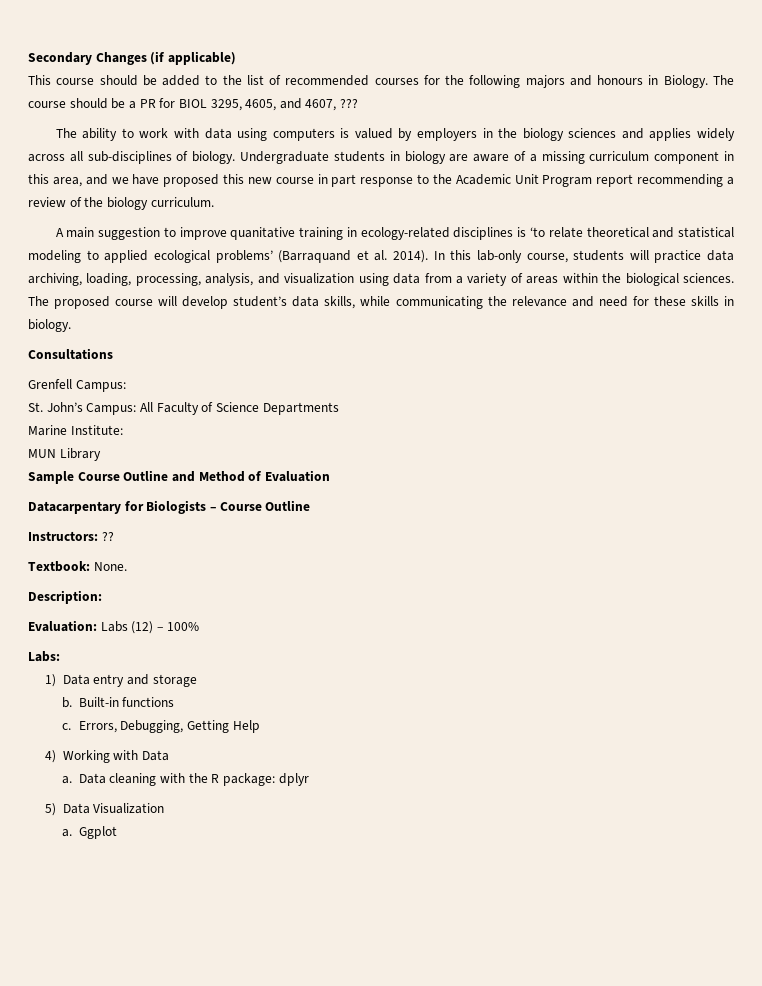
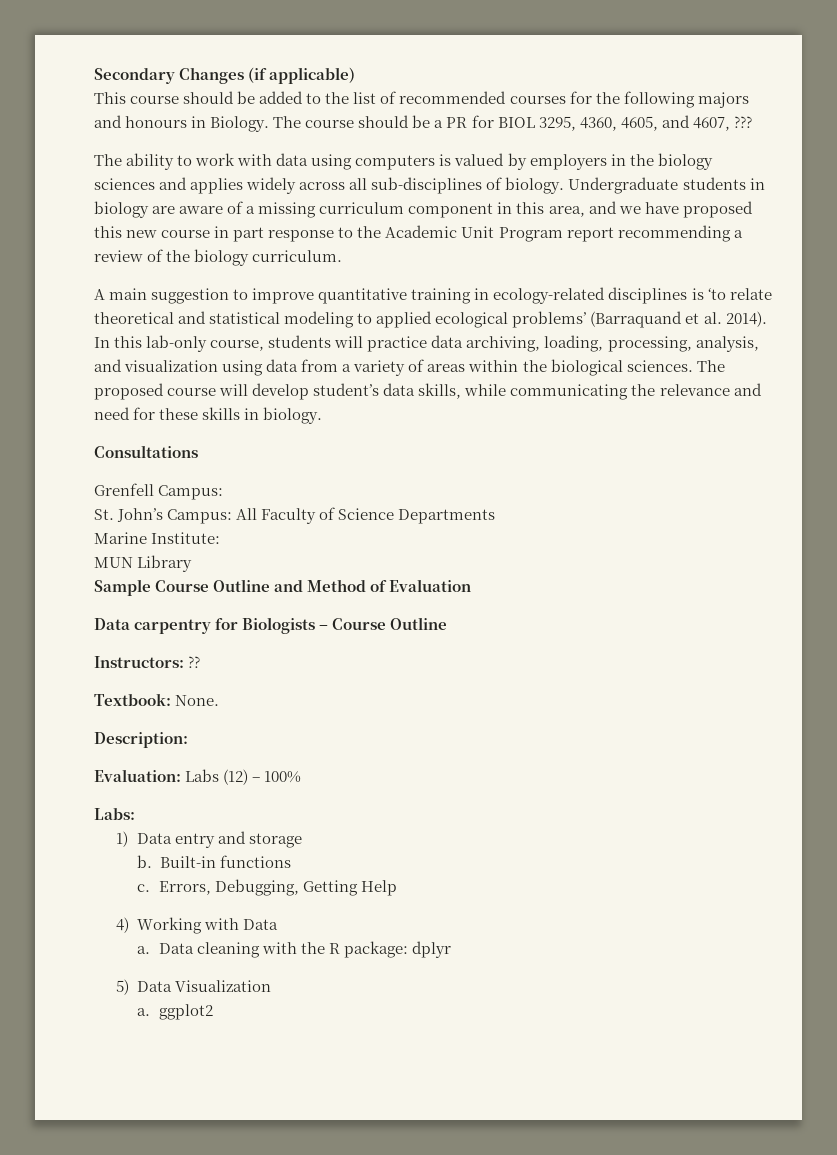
- The course should be a PR for BIOL 3295, 4605, and 4607, ???
+ The course should be a PR for BIOL 3295, 4360, 4605, and 4607, ???
- A main suggestion to improve quanitative training in ecology-related disciplines is ‘to relate theoretical and statistical modeling to applied ecological problems’ (Barraquand et al. 2014).
+ A main suggestion to improve quantitative training in ecology-related disciplines is ‘to relate theoretical and statistical modeling to applied ecological problems’ (Barraquand et al. 2014).
- Datacarpentary for Biologists – Course Outline
+ Data carpentry for Biologists – Course Outline
- a. Ggplot
+ a. ggplot2

